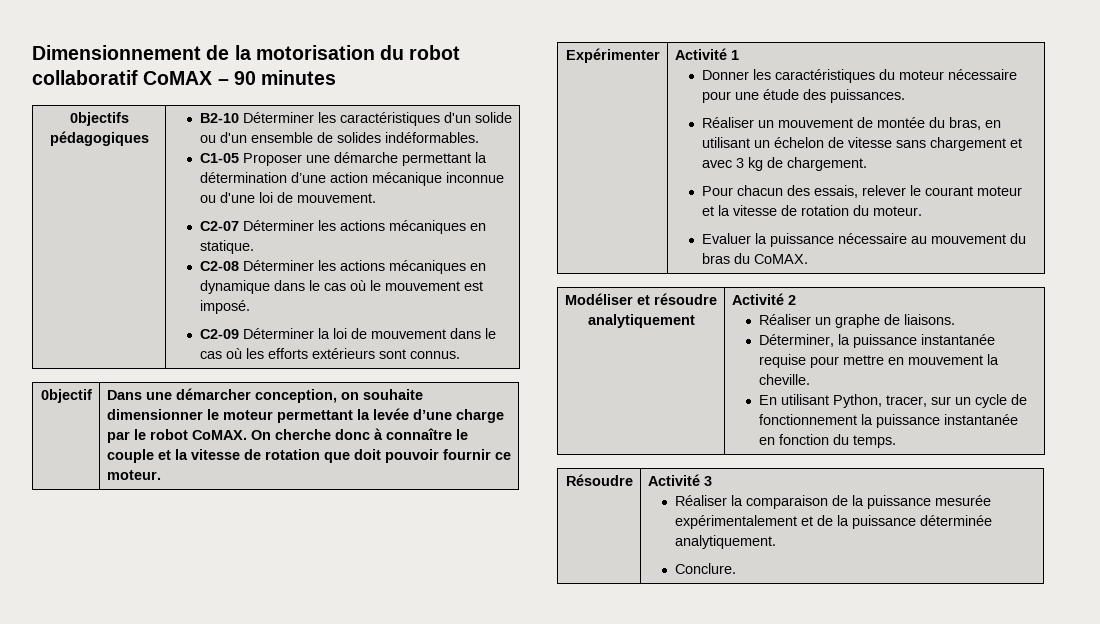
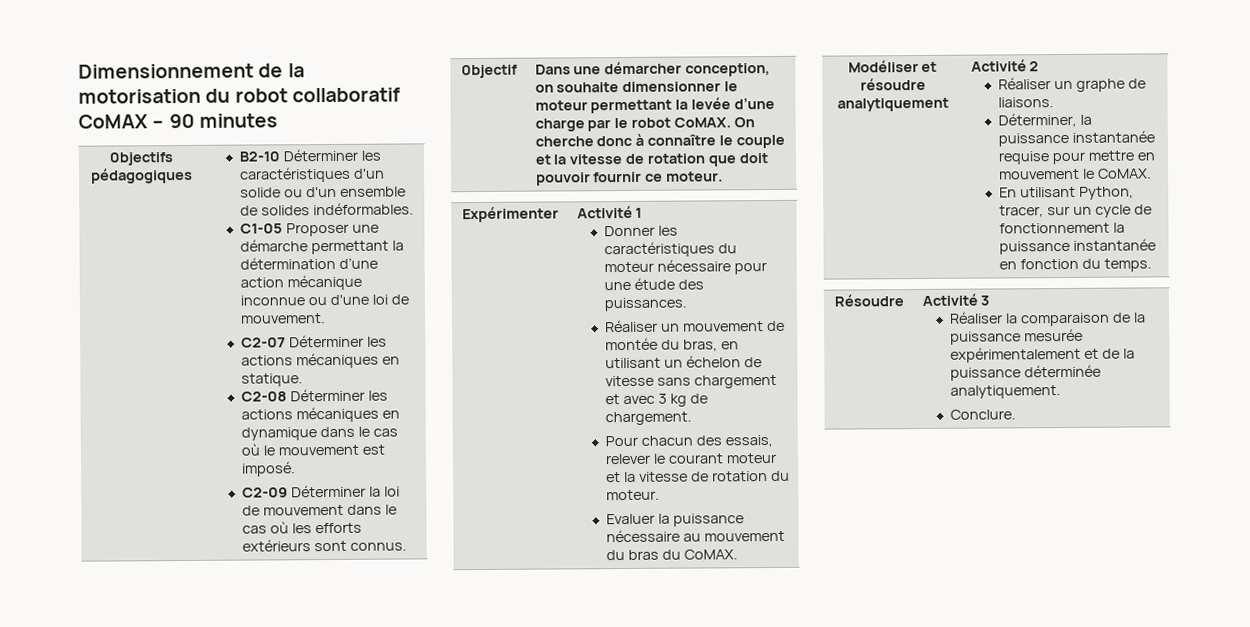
  Modéliser et résoudre analytiquement | Activité 2
  Réaliser un graphe de liaisons.
- Déterminer, la puissance instantanée requise pour mettre en mouvement la cheville.
+ Déterminer, la puissance instantanée requise pour mettre en mouvement le CoMAX.

